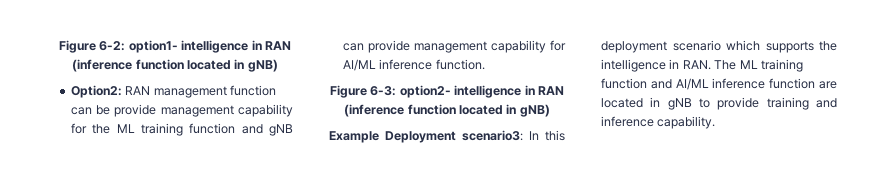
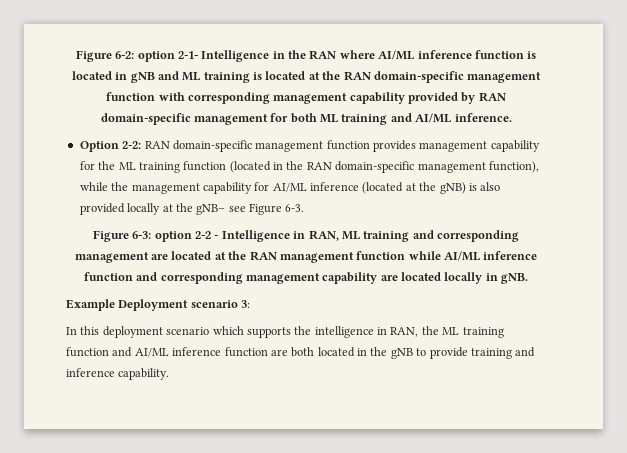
- Figure 6-2: option1- intelligence in RAN (inference function located in gNB)
- Option2: RAN management function can be provide management capability for the ML training function and gNB can provide management capability for AI/ML inference function.
- Figure 6-3: option2- intelligence in RAN (inference function located in gNB)
+ Figure 6-2: option 2-1- Intelligence in the RAN where AI/ML inference function is located in gNB and ML training is located at the RAN domain-specific management function with corresponding management capability provided by RAN domain-specific management for both ML training and AI/ML inference.
+ Option 2-2: RAN domain-specific management function provides management capability for the ML training function (located in the RAN domain-specific management function), while the management capability for AI/ML inference (located at the gNB) is also provided locally at the gNB– see Figure 6-3.
+ Figure 6-3: option 2-2 - Intelligence in RAN, ML training and corresponding management are located at the RAN management function while AI/ML inference function and corresponding management capability are located locally in gNB.
- Example Deployment scenario3: In this deployment scenario which supports the intelligence in RAN. The ML training function and AI/ML inference function are located in gNB to provide training and inference capability.
+ Example Deployment scenario 3:
+ In this deployment scenario which supports the intelligence in RAN, the ML training function and AI/ML inference function are both located in the gNB to provide training and inference capability.

